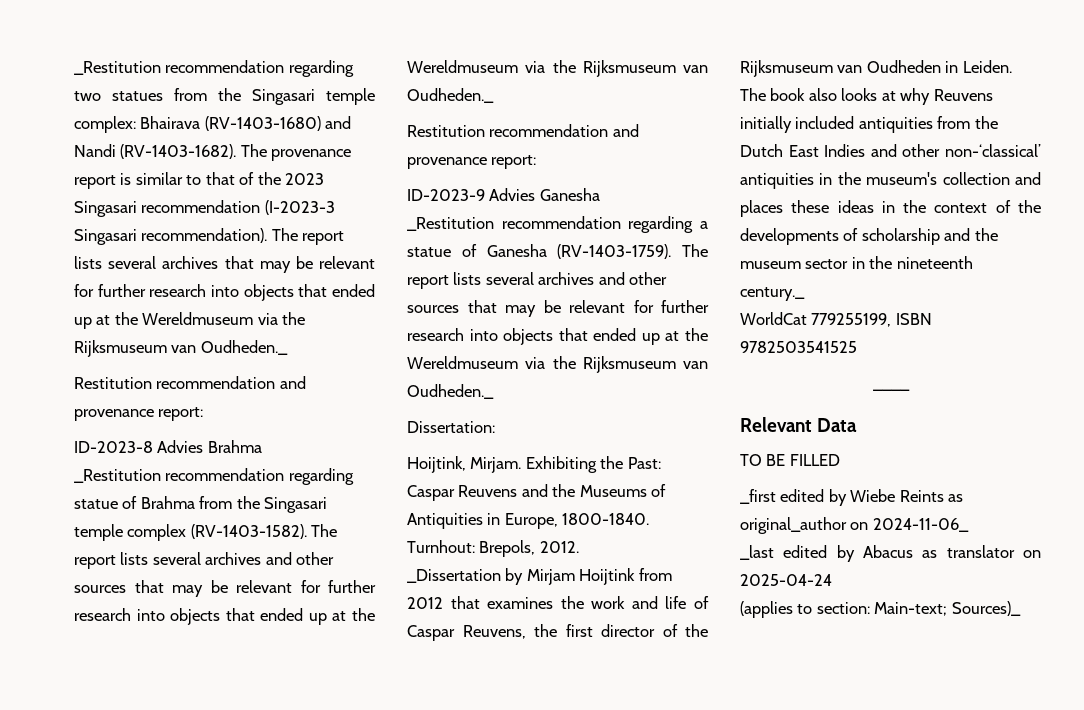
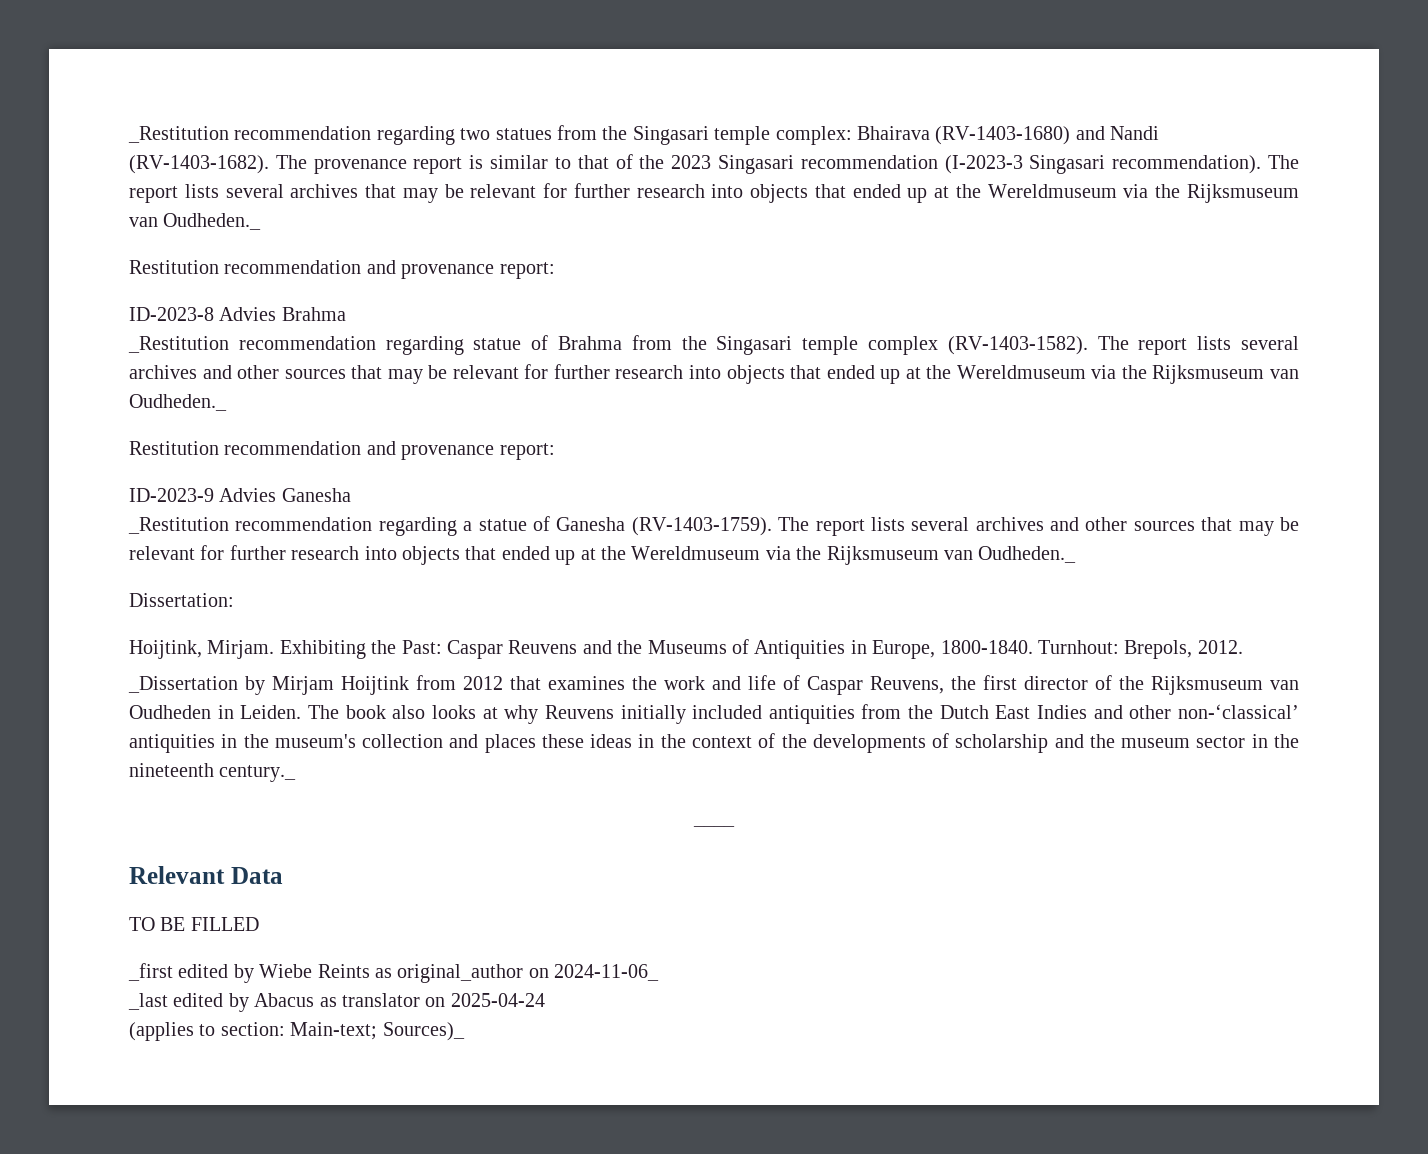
- WorldCat 779255199, ISBN 9782503541525

